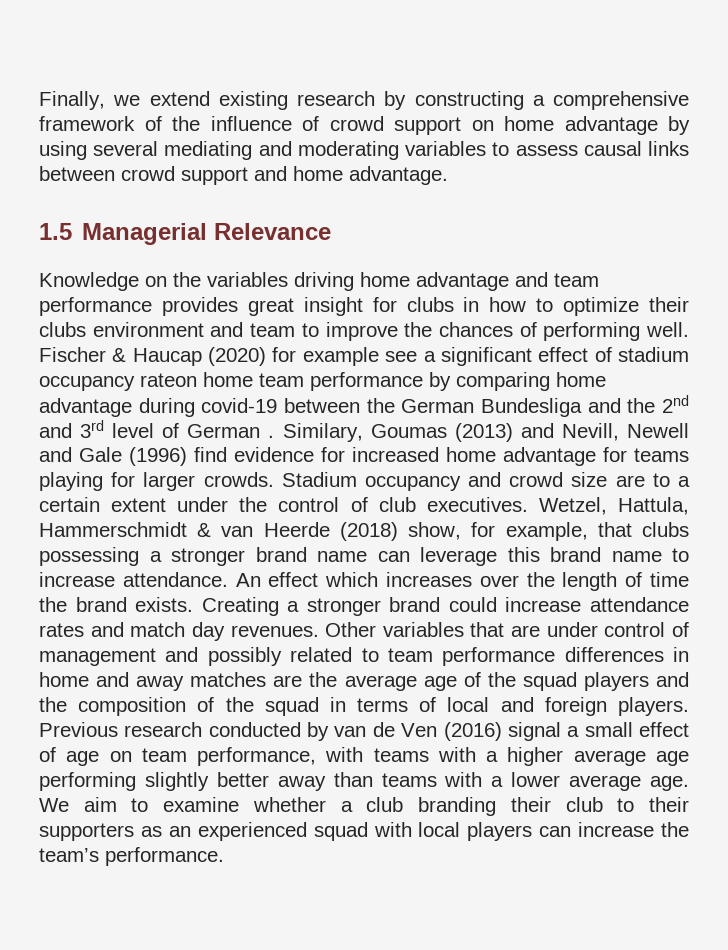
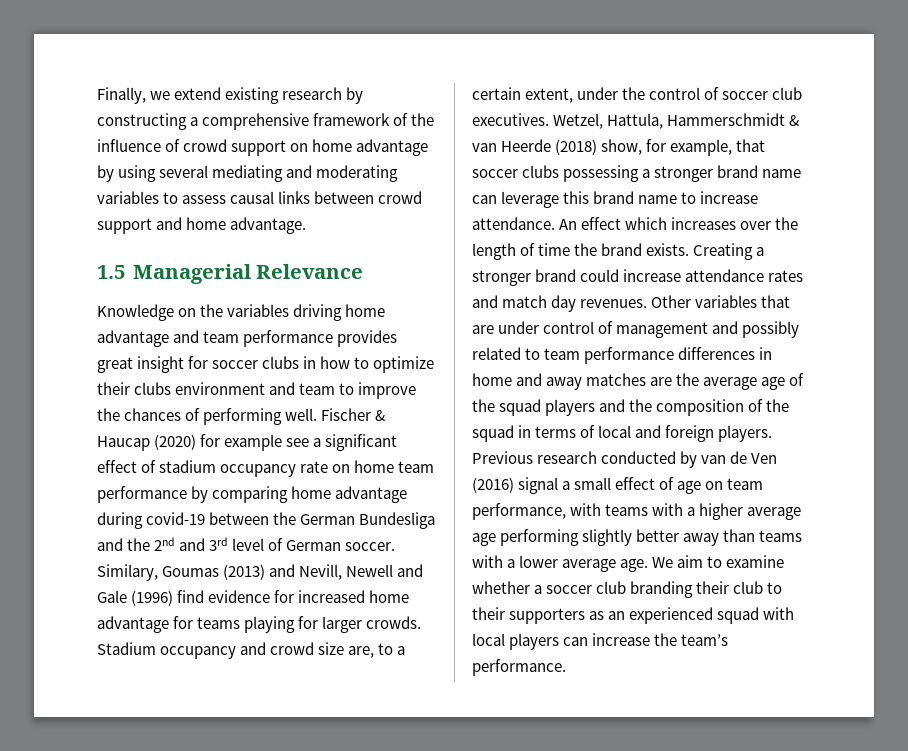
- Knowledge on the variables driving home advantage and team performance provides great insight for clubs in how to optimize their clubs environment and team to improve the chances of performing well.
+ Knowledge on the variables driving home advantage and team performance provides great insight for soccer clubs in how to optimize their clubs environment and team to improve the chances of performing well.
- Fischer & Haucap (2020) for example see a significant effect of stadium occupancy rateon home team performance by comparing home advantage during covid-19 between the German Bundesliga and the 2nd and 3rd level of German .
+ Fischer & Haucap (2020) for example see a significant effect of stadium occupancy rate on home team performance by comparing home advantage during covid-19 between the German Bundesliga and the 2nd and 3rd level of German soccer.
- Stadium occupancy and crowd size are to a certain extent under the control of club executives.
+ Stadium occupancy and crowd size are, to a certain extent, under the control of soccer club executives.
- Wetzel, Hattula, Hammerschmidt & van Heerde (2018) show, for example, that clubs possessing a stronger brand name can leverage this brand name to increase attendance.
+ Wetzel, Hattula, Hammerschmidt & van Heerde (2018) show, for example, that soccer clubs possessing a stronger brand name can leverage this brand name to increase attendance.
- We aim to examine whether a club branding their club to their supporters as an experienced squad with local players can increase the team’s performance.
+ We aim to examine whether a soccer club branding their club to their supporters as an experienced squad with local players can increase the team’s performance.

